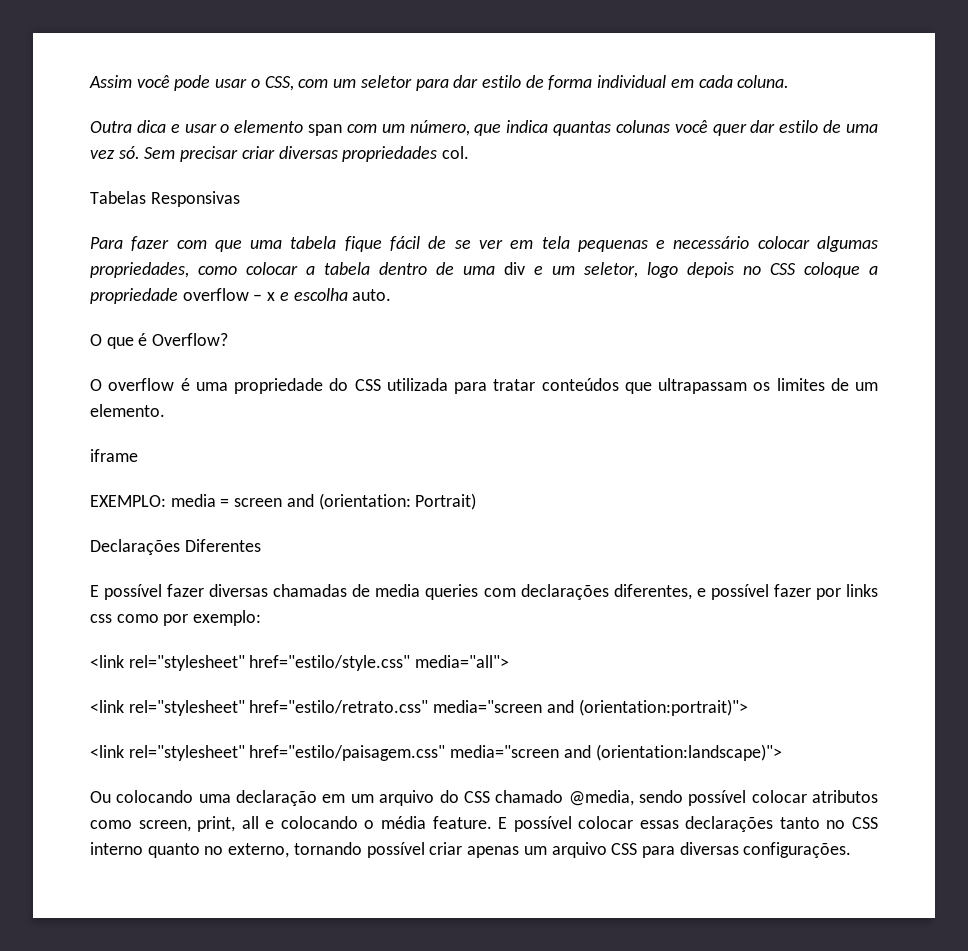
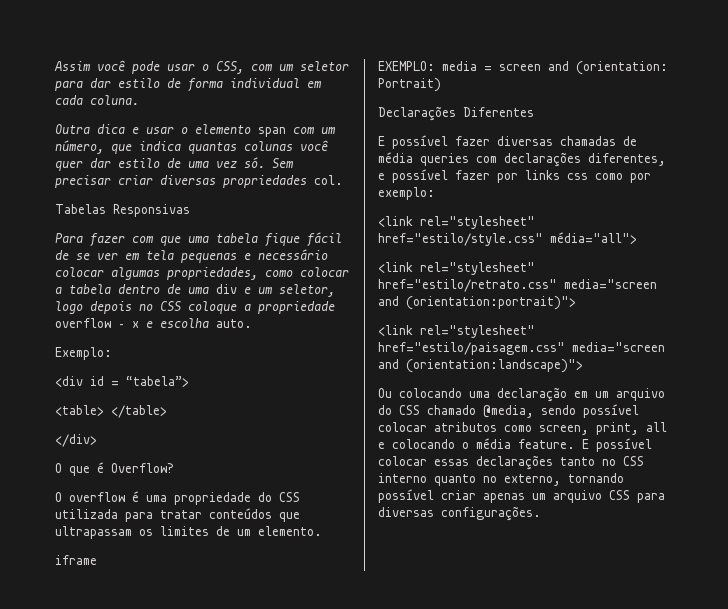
+ Exemplo:
+ <div id = “tabela”>
+ <table> </table>
+ </div>
- E possível fazer diversas chamadas de media queries com declarações diferentes, e possível fazer por links css como por exemplo:
+ E possível fazer diversas chamadas de média queries com declarações diferentes, e possível fazer por links css como por exemplo:
- <link rel="stylesheet" href="estilo/style.css" media="all">
+ <link rel="stylesheet" href="estilo/style.css" média="all">

